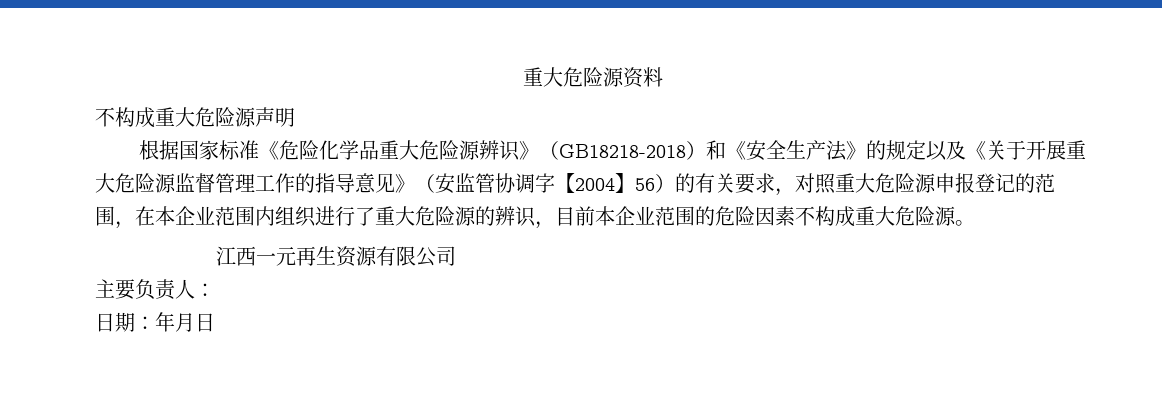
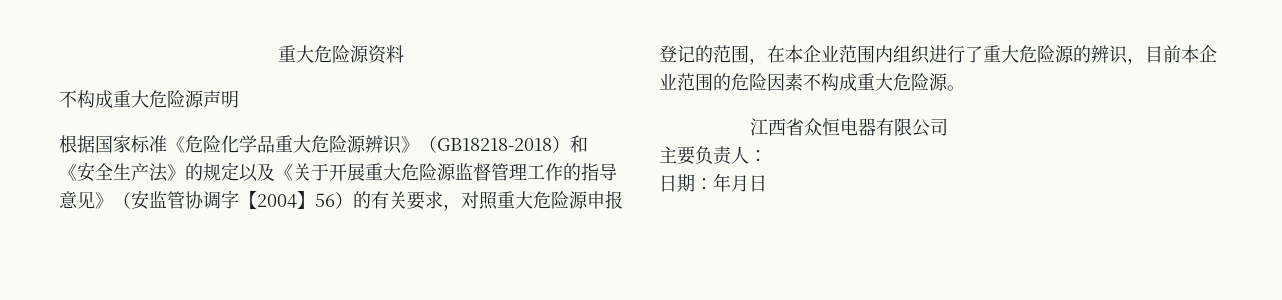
- 江西一元再生资源有限公司
+ 江西省众恒电器有限公司

